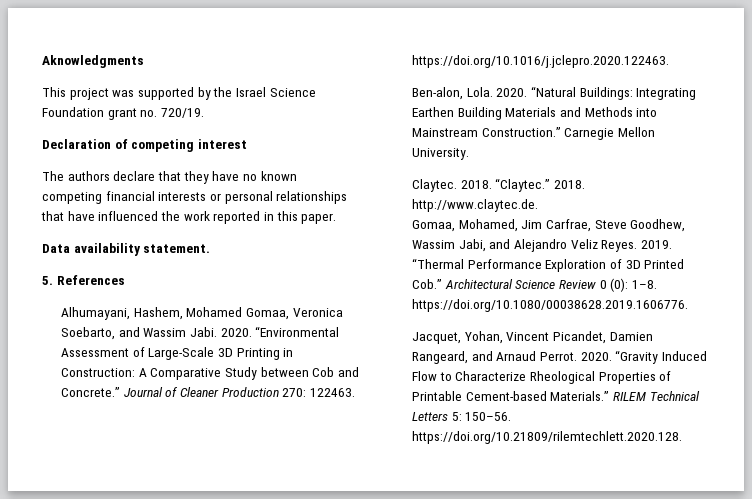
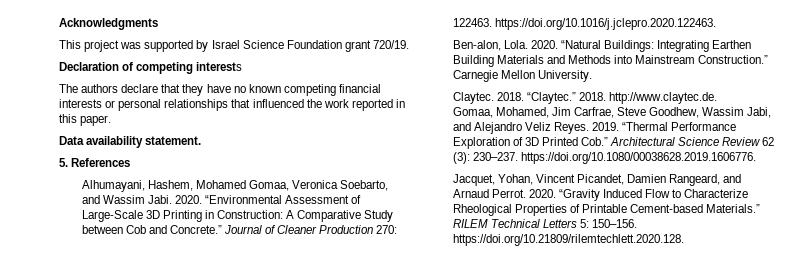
- Aknowledgments
+ Acknowledgments
- This project was supported by the Israel Science Foundation grant no. 720/19.
+ This project was supported by Israel Science Foundation grant 720/19.
- Declaration of competing interest
+ Declaration of competing interests
- The authors declare that they have no known competing financial interests or personal relationships that have influenced the work reported in this paper.
+ The authors declare that they have no known competing financial interests or personal relationships that influenced the work reported in this paper.
- “Thermal Performance Exploration of 3D Printed Cob.” Architectural Science Review 0 (0): 1–8. https://doi.org/10.1080/00038628.2019.1606776.
+ “Thermal Performance Exploration of 3D Printed Cob.” Architectural Science Review 62 (3): 230–237. https://doi.org/10.1080/00038628.2019.1606776.
- RILEM Technical Letters 5: 150–56. https://doi.org/10.21809/rilemtechlett.2020.128.
+ RILEM Technical Letters 5: 150–156. https://doi.org/10.21809/rilemtechlett.2020.128.

